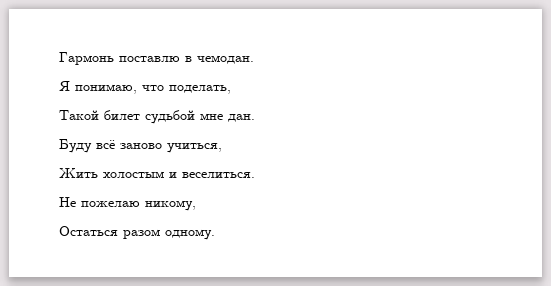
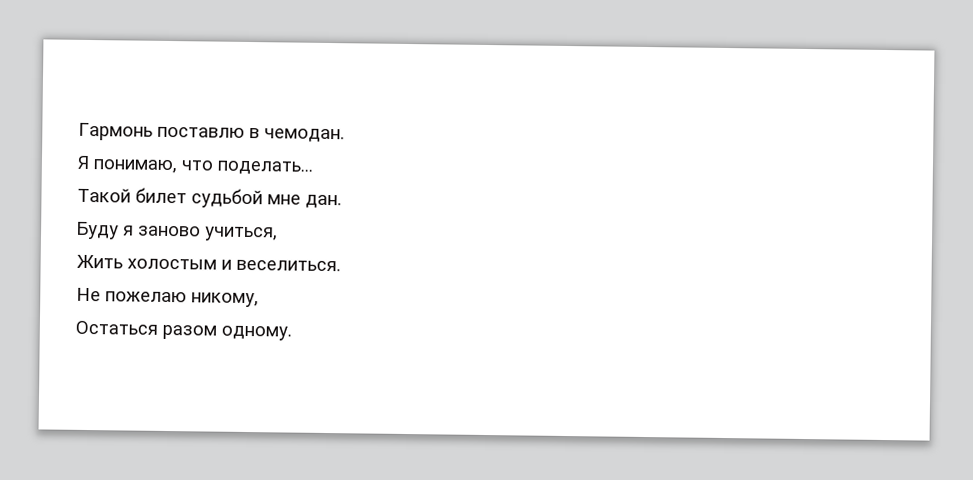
- Я понимаю, что поделать,
+ Я понимаю, что поделать...
- Буду всё заново учиться,
+ Буду я заново учиться,

